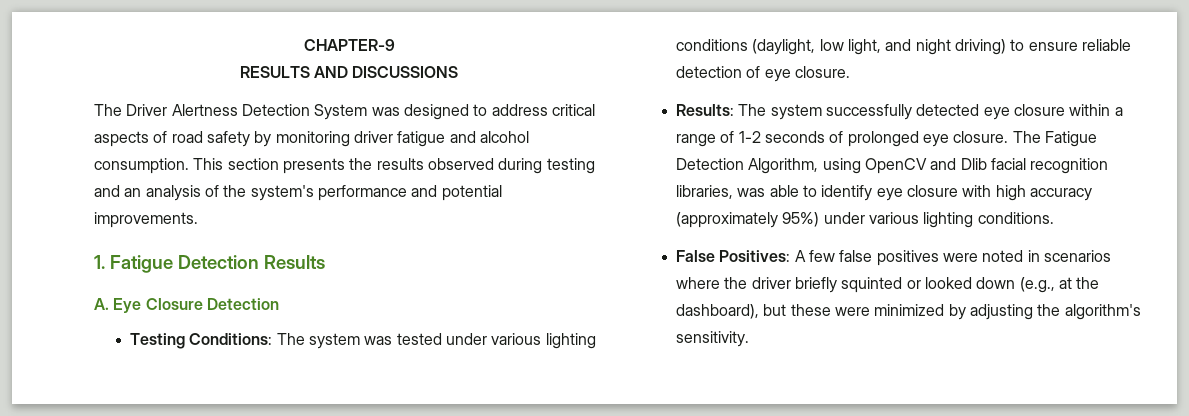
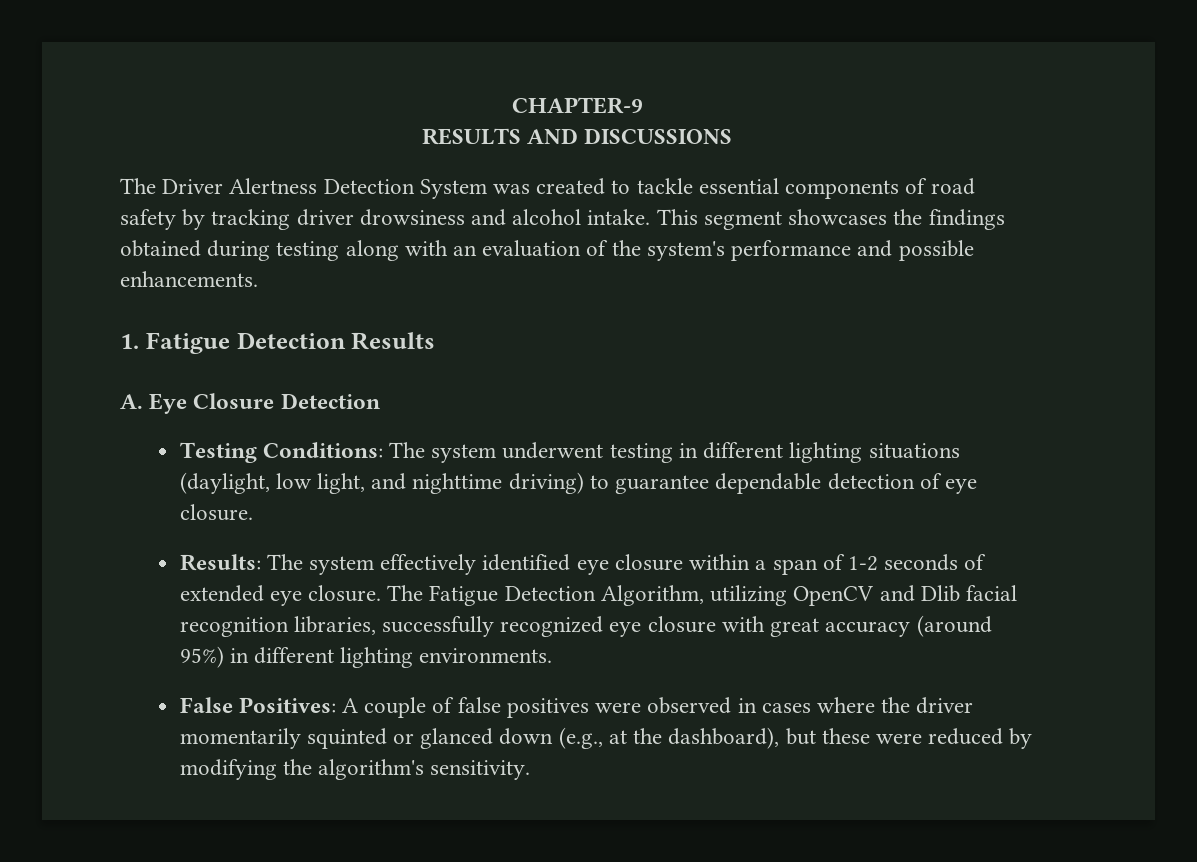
- The Driver Alertness Detection System was designed to address critical aspects of road safety by monitoring driver fatigue and alcohol consumption. This section presents the results observed during testing and an analysis of the system's performance and potential improvements.
+ The Driver Alertness Detection System was created to tackle essential components of road safety by tracking driver drowsiness and alcohol intake. This segment showcases the findings obtained during testing along with an evaluation of the system's performance and possible enhancements.
- Testing Conditions: The system was tested under various lighting conditions (daylight, low light, and night driving) to ensure reliable detection of eye closure.
+ Testing Conditions: The system underwent testing in different lighting situations (daylight, low light, and nighttime driving) to guarantee dependable detection of eye closure.
- Results: The system successfully detected eye closure within a range of 1-2 seconds of prolonged eye closure.
+ Results: The system effectively identified eye closure within a span of 1-2 seconds of extended eye closure.
- The Fatigue Detection Algorithm, using OpenCV and Dlib facial recognition libraries, was able to identify eye closure with high accuracy (approximately 95%) under various lighting conditions.
+ The Fatigue Detection Algorithm, utilizing OpenCV and Dlib facial recognition libraries, successfully recognized eye closure with great accuracy (around 95%) in different lighting environments.
- False Positives: A few false positives were noted in scenarios where the driver briefly squinted or looked down (e.g., at the dashboard), but these were minimized by adjusting the algorithm's sensitivity.
+ False Positives: A couple of false positives were observed in cases where the driver momentarily squinted or glanced down (e.g., at the dashboard), but these were reduced by modifying the algorithm's sensitivity.

